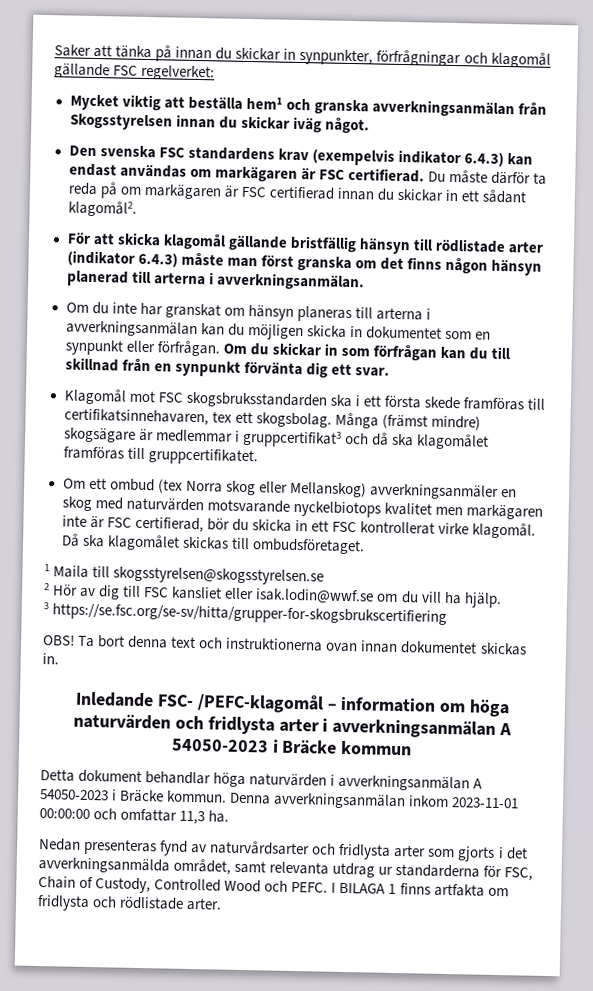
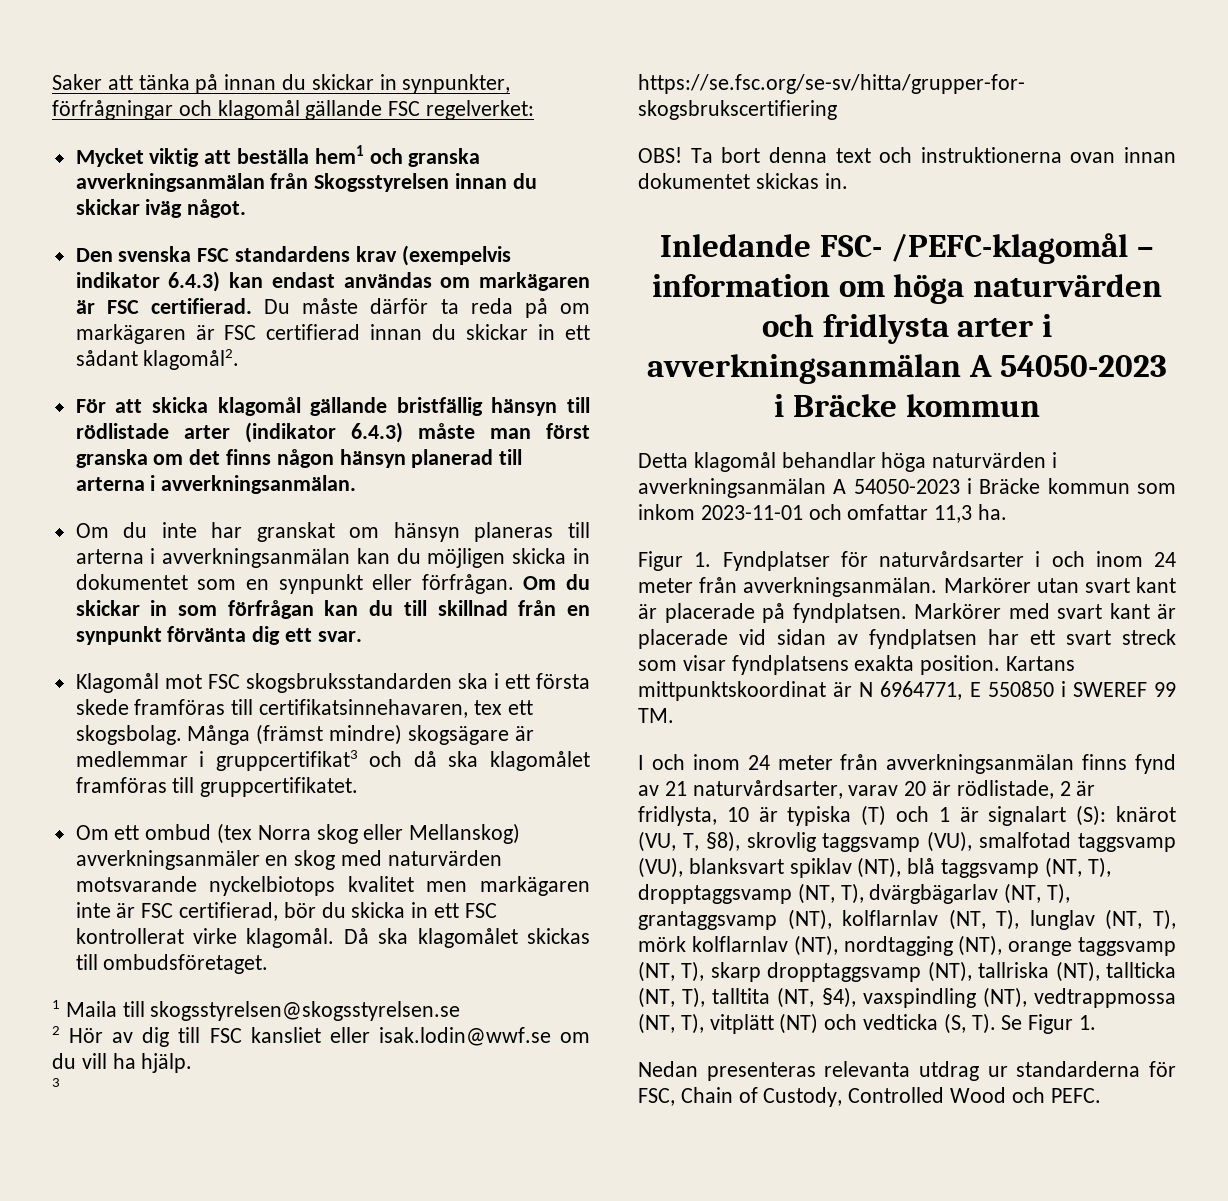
- Detta dokument behandlar höga naturvärden i avverkningsanmälan A 54050-2023 i Bräcke kommun. Denna avverkningsanmälan inkom 2023-11-01 00:00:00 och omfattar 11,3 ha.
+ Detta klagomål behandlar höga naturvärden i avverkningsanmälan A 54050-2023 i Bräcke kommun som inkom 2023-11-01 och omfattar 11,3 ha.
- Nedan presenteras fynd av naturvårdsarter och fridlysta arter som gjorts i det avverkningsanmälda området, samt relevanta utdrag ur standarderna för FSC, Chain of Custody, Controlled Wood och PEFC. I BILAGA 1 finns artfakta om fridlysta och rödlistade arter.
+ Figur 1. Fyndplatser för naturvårdsarter i och inom 24 meter från avverkningsanmälan. Markörer utan svart kant är placerade på fyndplatsen. Markörer med svart kant är placerade vid sidan av fyndplatsen har ett svart streck som visar fyndplatsens exakta position. Kartans mittpunktskoordinat är N 6964771, E 550850 i SWEREF 99 TM.
+ I och inom 24 meter från avverkningsanmälan finns fynd av 21 naturvårdsarter, varav 20 är rödlistade, 2 är fridlysta, 10 är typiska (T) och 1 är signalart (S): knärot (VU, T, §8), skrovlig taggsvamp (VU), smalfotad taggsvamp (VU), blanksvart spiklav (NT), blå taggsvamp (NT, T), dropptaggsvamp (NT, T), dvärgbägarlav (NT, T), grantaggsvamp (NT), kolflarnlav (NT, T), lunglav (NT, T), mörk kolflarnlav (NT), nordtagging (NT), orange taggsvamp (NT, T), skarp dropptaggsvamp (NT), tallriska (NT), tallticka (NT, T), talltita (NT, §4), vaxspindling (NT), vedtrappmossa (NT, T), vitplätt (NT) och vedticka (S, T). Se Figur 1.
+ Nedan presenteras relevanta utdrag ur standarderna för FSC, Chain of Custody, Controlled Wood och PEFC.

